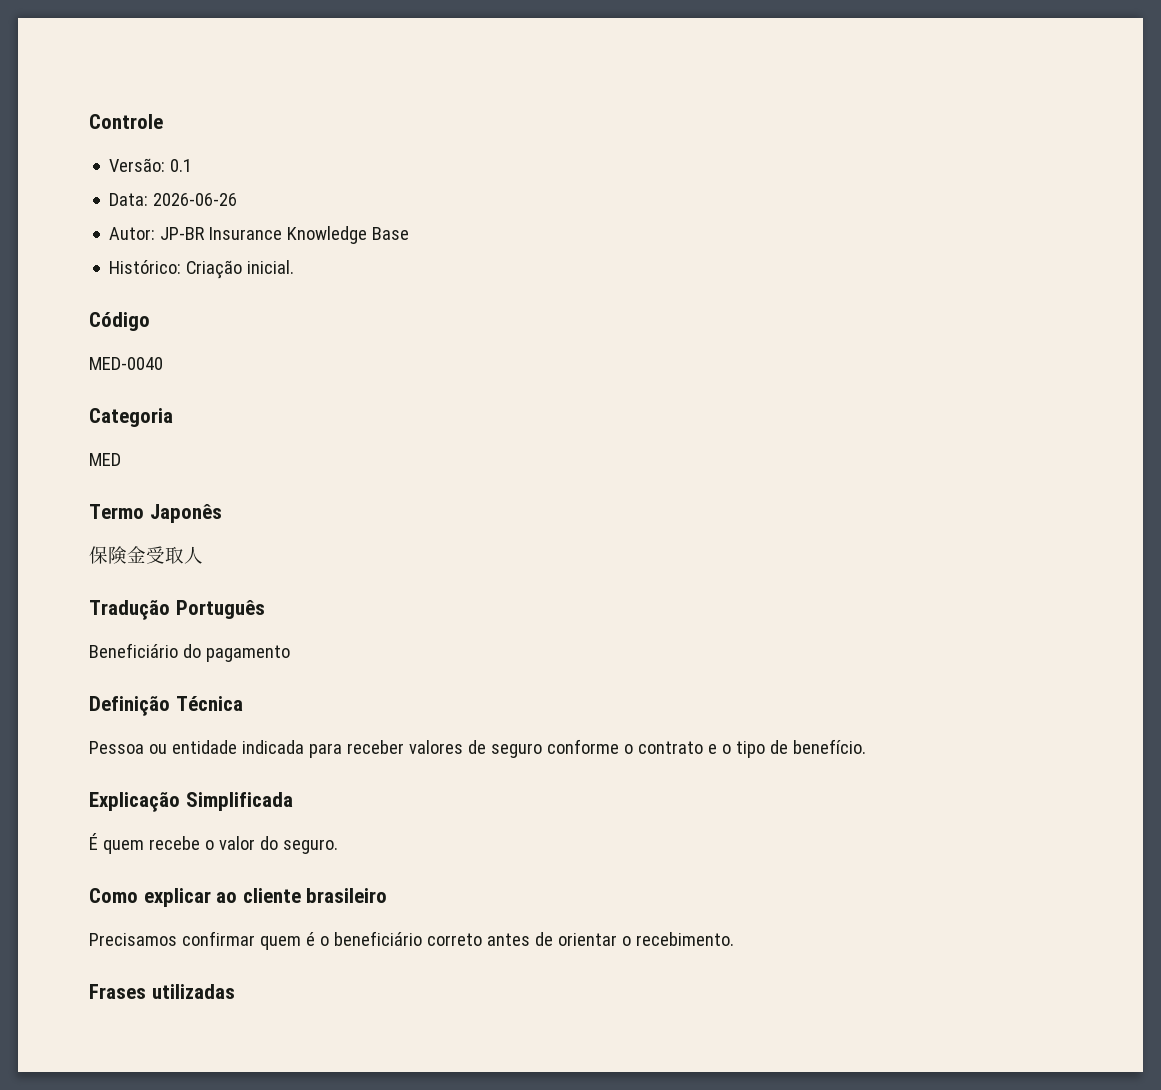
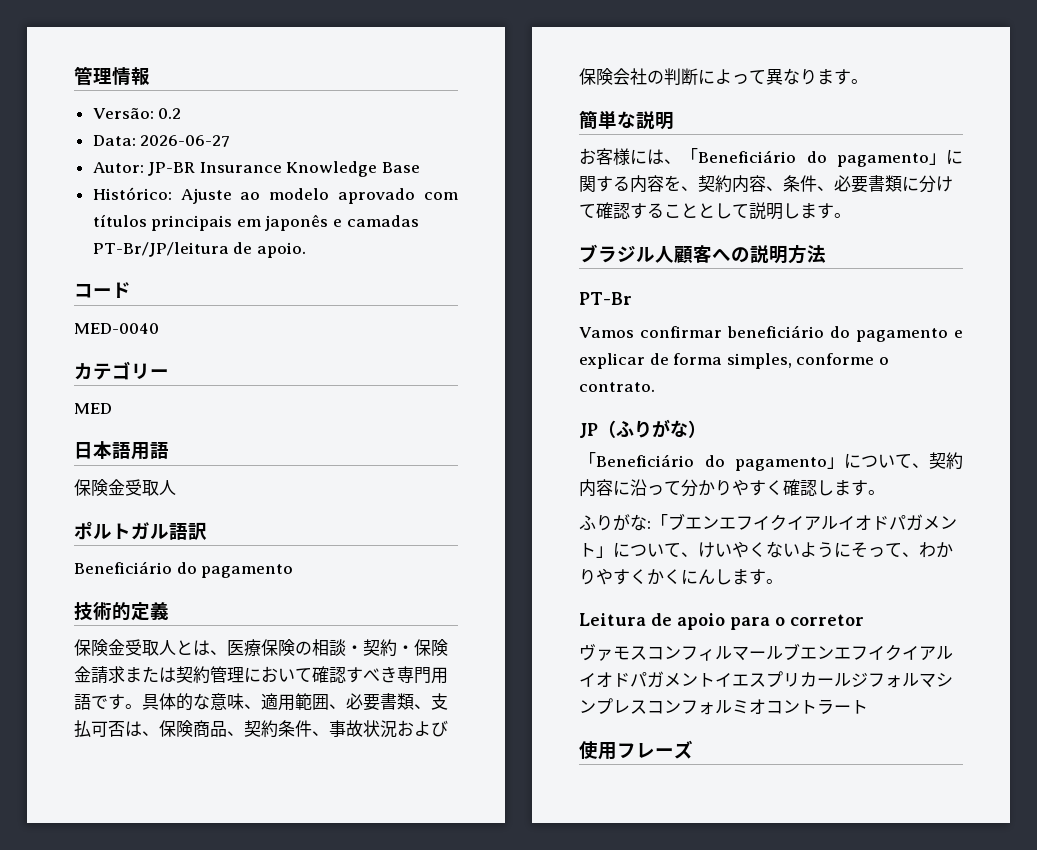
- Controle
+ 管理情報
- Versão: 0.1
+ Versão: 0.2
- Data: 2026-06-26
+ Data: 2026-06-27
- Histórico: Criação inicial.
- Código
+ Histórico: Ajuste ao modelo aprovado com títulos principais em japonês e camadas PT-Br/JP/leitura de apoio.
+ コード
- Categoria
+ カテゴリー
- Termo Japonês
+ 日本語用語
- Tradução Português
+ ポルトガル語訳
- Definição Técnica
- Pessoa ou entidade indicada para receber valores de seguro conforme o contrato e o tipo de benefício.
- Explicação Simplificada
- É quem recebe o valor do seguro.
- Como explicar ao cliente brasileiro
- Precisamos confirmar quem é o beneficiário correto antes de orientar o recebimento.
- Frases utilizadas
+ 技術的定義
+ 保険金受取人とは、医療保険の相談・契約・保険金請求または契約管理において確認すべき専門用語です。具体的な意味、適用範囲、必要書類、支払可否は、保険商品、契約条件、事故状況および保険会社の判断によって異なります。
+ 簡単な説明
+ お客様には、「Beneficiário do pagamento」に関する内容を、契約内容、条件、必要書類に分けて確認することとして説明します。
+ ブラジル人顧客への説明方法
+ PT-Br
+ Vamos confirmar beneficiário do pagamento e explicar de forma simples, conforme o contrato.
+ JP（ふりがな）
+ 「Beneficiário do pagamento」について、契約内容に沿って分かりやすく確認します。
+ ふりがな:「ブエンエフイクイアルイオドパガメント」について、けいやくないようにそって、わかりやすくかくにんします。
+ Leitura de apoio para o corretor
+ ヴァモスコンフィルマールブエンエフイクイアルイオドパガメントイエスプリカールジフォルマシンプレスコンフォルミオコントラート
+ 使用フレーズ

